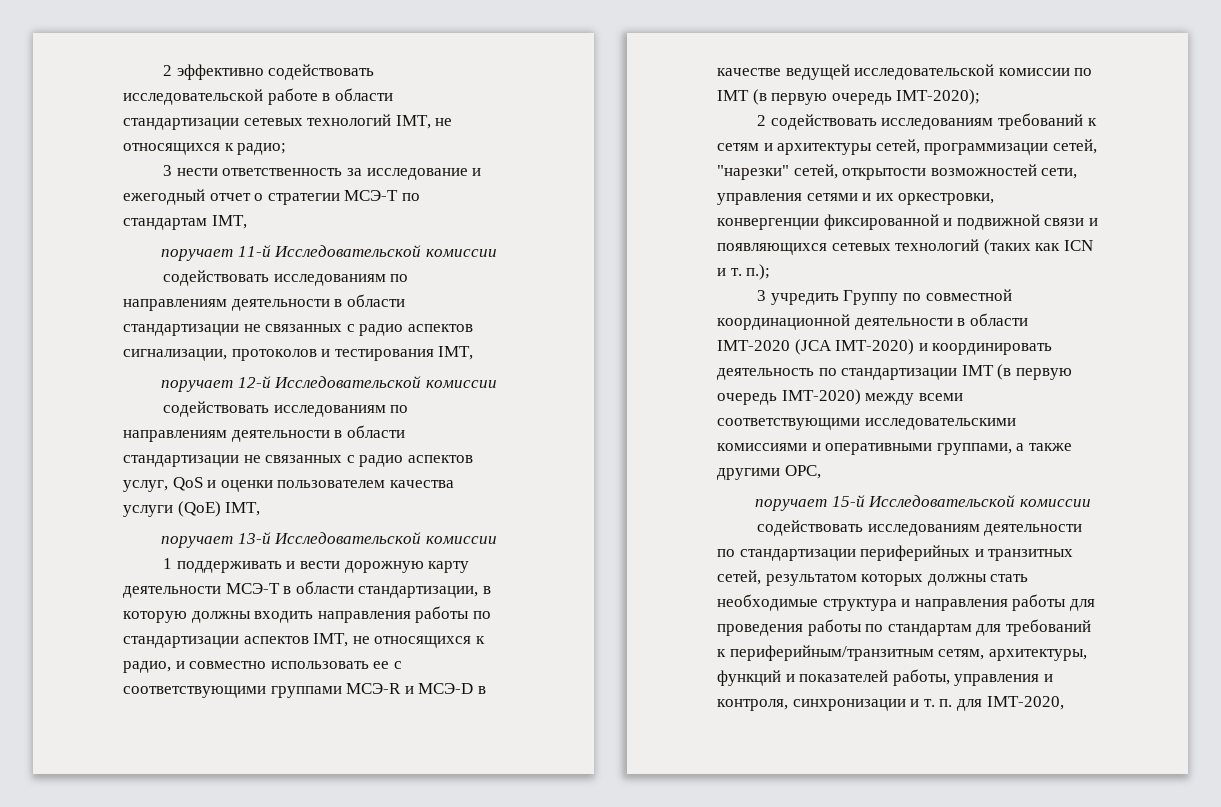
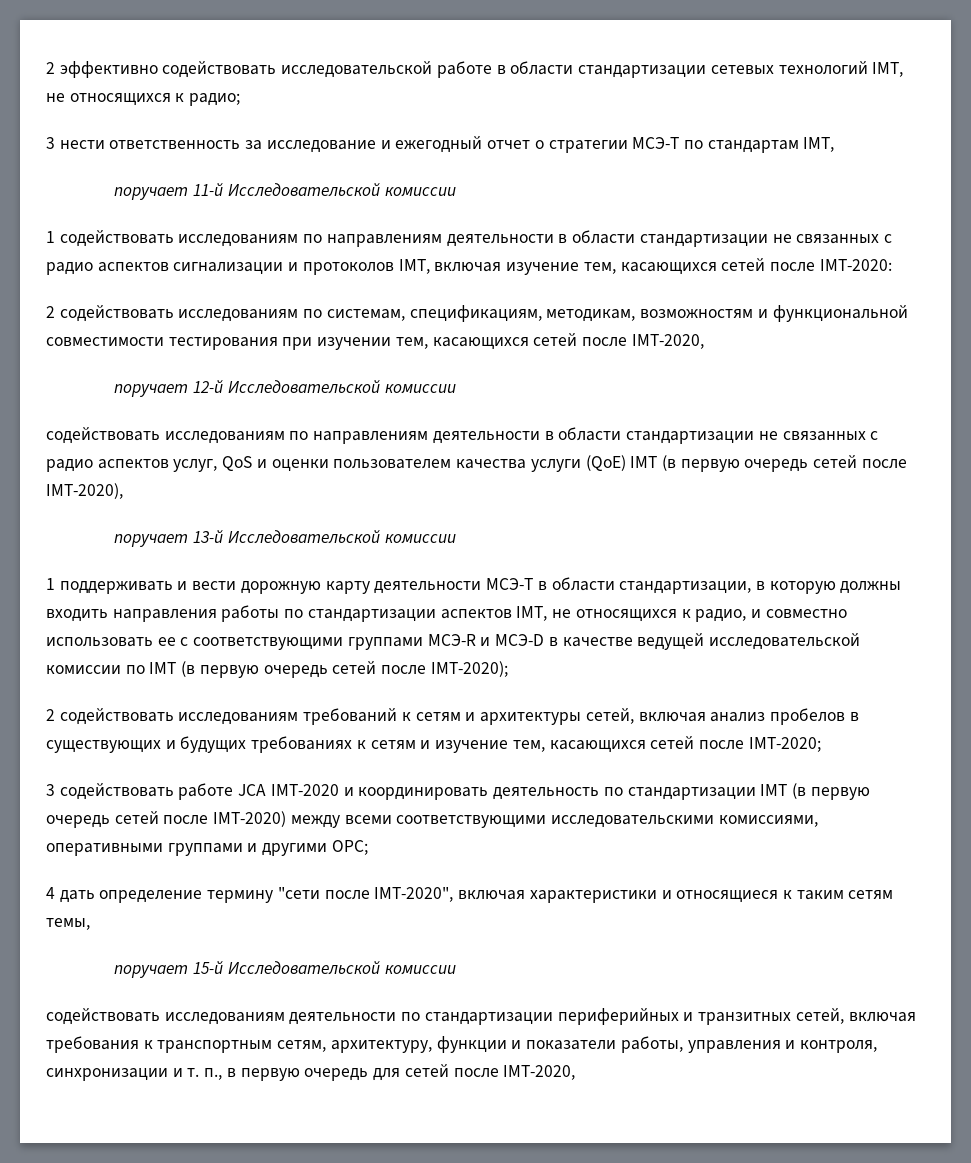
- содействовать исследованиям по направлениям деятельности в области стандартизации не связанных с радио аспектов сигнализации, протоколов и тестирования IMT,
+ 1 содействовать исследованиям по направлениям деятельности в области стандартизации не связанных с радио аспектов сигнализации и протоколов IMT, включая изучение тем, касающихся сетей после IMT-2020:
+ 2 содействовать исследованиям по системам, спецификациям, методикам, возможностям и функциональной совместимости тестирования при изучении тем, касающихся сетей после IMT-2020,
- содействовать исследованиям по направлениям деятельности в области стандартизации не связанных с радио аспектов услуг, QoS и оценки пользователем качества услуги (QoE) IMT,
+ содействовать исследованиям по направлениям деятельности в области стандартизации не связанных с радио аспектов услуг, QoS и оценки пользователем качества услуги (QoE) IMT (в первую очередь сетей после IMT-2020),
- 1 поддерживать и вести дорожную карту деятельности МСЭ-Т в области стандартизации, в которую должны входить направления работы по стандартизации аспектов IMT, не относящихся к радио, и совместно использовать ее с соответствующими группами МСЭ-R и МСЭ-D в качестве ведущей исследовательской комиссии по IMT (в первую очередь IMT-2020);
+ 1 поддерживать и вести дорожную карту деятельности МСЭ-Т в области стандартизации, в которую должны входить направления работы по стандартизации аспектов IMT, не относящихся к радио, и совместно использовать ее с соответствующими группами МСЭ-R и МСЭ-D в качестве ведущей исследовательской комиссии по IMT (в первую очередь сетей после IMT-2020);
- 2 содействовать исследованиям требований к сетям и архитектуры сетей, программизации сетей, "нарезки" сетей, открытости возможностей сети, управления сетями и их оркестровки, конвергенции фиксированной и подвижной связи и появляющихся сетевых технологий (таких как ICN и т. п.);
- 3 учредить Группу по совместной координационной деятельности в области IMT-2020 (JCA IMT-2020) и координировать деятельность по стандартизации IMT (в первую очередь IMT-2020) между всеми соответствующими исследовательскими комиссиями и оперативными группами, а также другими ОРС,
+ 2 содействовать исследованиям требований к сетям и архитектуры сетей, включая анализ пробелов в существующих и будущих требованиях к сетям и изучение тем, касающихся сетей после IMT-2020;
+ 3 содействовать работе JCA IMT-2020 и координировать деятельность по стандартизации IMT (в первую очередь сетей после IMT-2020) между всеми соответствующими исследовательскими комиссиями, оперативными группами и другими ОРС;
+ 4 дать определение термину "сети после IMT-2020", включая характеристики и относящиеся к таким сетям темы,
- содействовать исследованиям деятельности по стандартизации периферийных и транзитных сетей, результатом которых должны стать необходимые структура и направления работы для проведения работы по стандартам для требований к периферийным/транзитным сетям, архитектуры, функций и показателей работы, управления и контроля, синхронизации и т. п. для IMT-2020,
+ содействовать исследованиям деятельности по стандартизации периферийных и транзитных сетей, включая требования к транспортным сетям, архитектуру, функции и показатели работы, управления и контроля, синхронизации и т. п., в первую очередь для сетей после IMT-2020,

